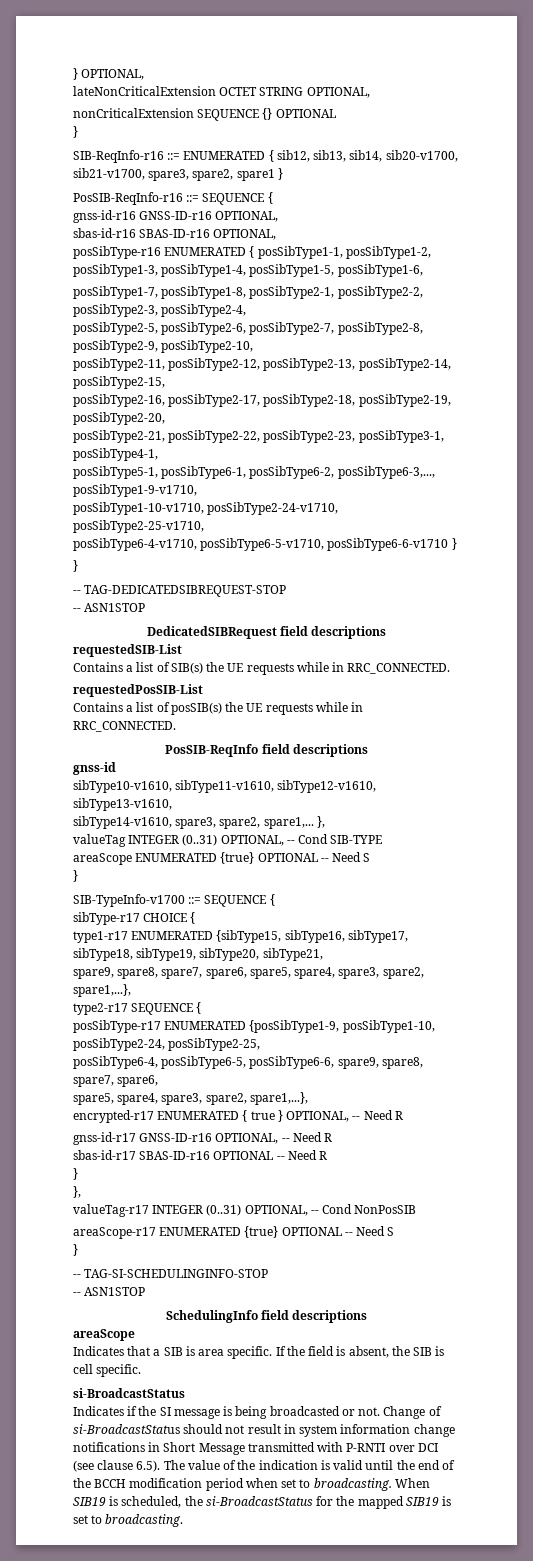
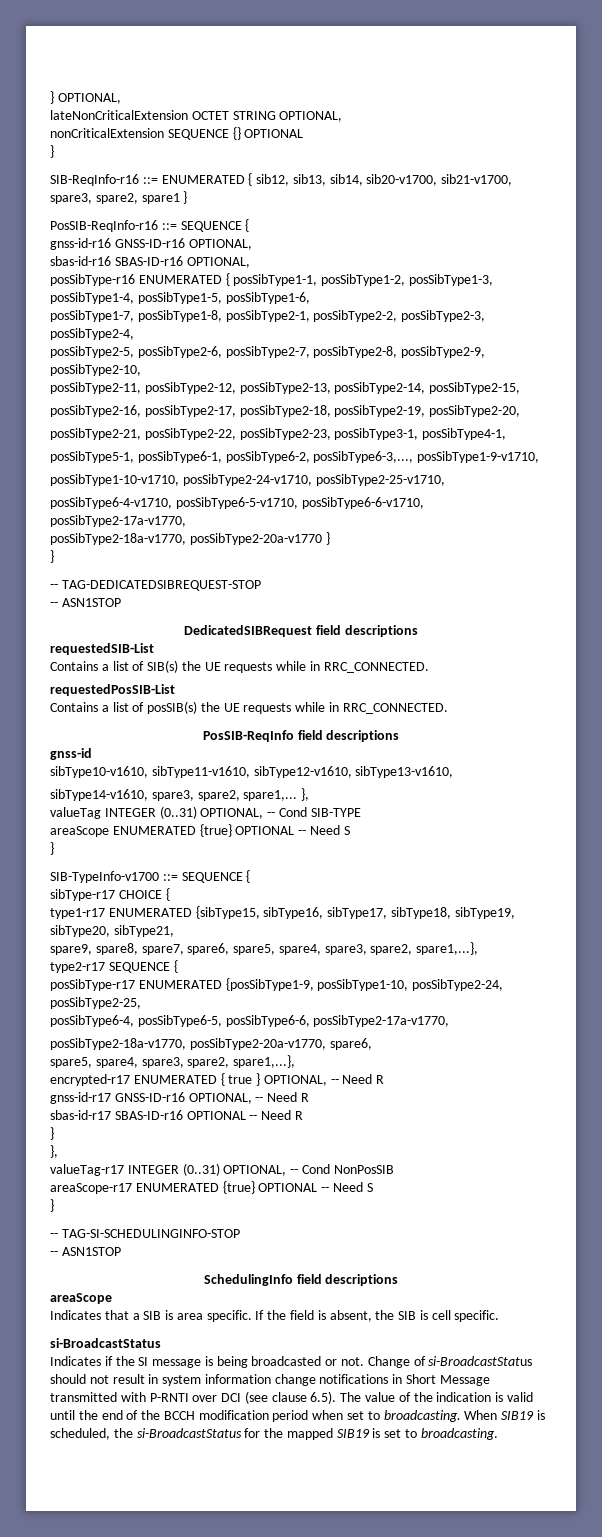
- posSibType6-4-v1710, posSibType6-5-v1710, posSibType6-6-v1710 }
+ posSibType6-4-v1710, posSibType6-5-v1710, posSibType6-6-v1710, posSibType2-17a-v1770,
+ posSibType2-18a-v1770, posSibType2-20a-v1770 }
- posSibType6-4, posSibType6-5, posSibType6-6, spare9, spare8, spare7, spare6,
+ posSibType6-4, posSibType6-5, posSibType6-6, posSibType2-17a-v1770,
+ posSibType2-18a-v1770, posSibType2-20a-v1770, spare6,

